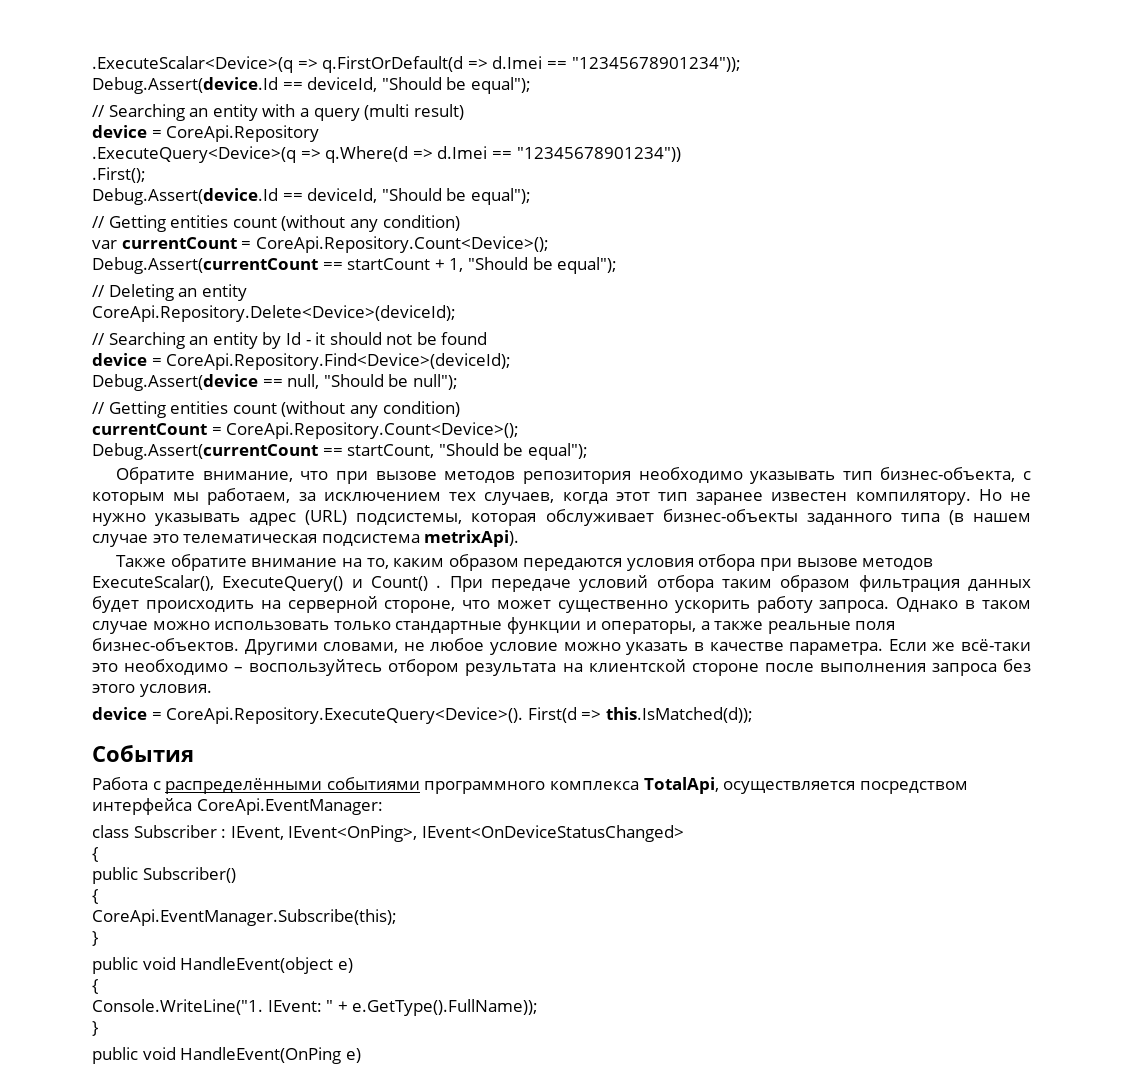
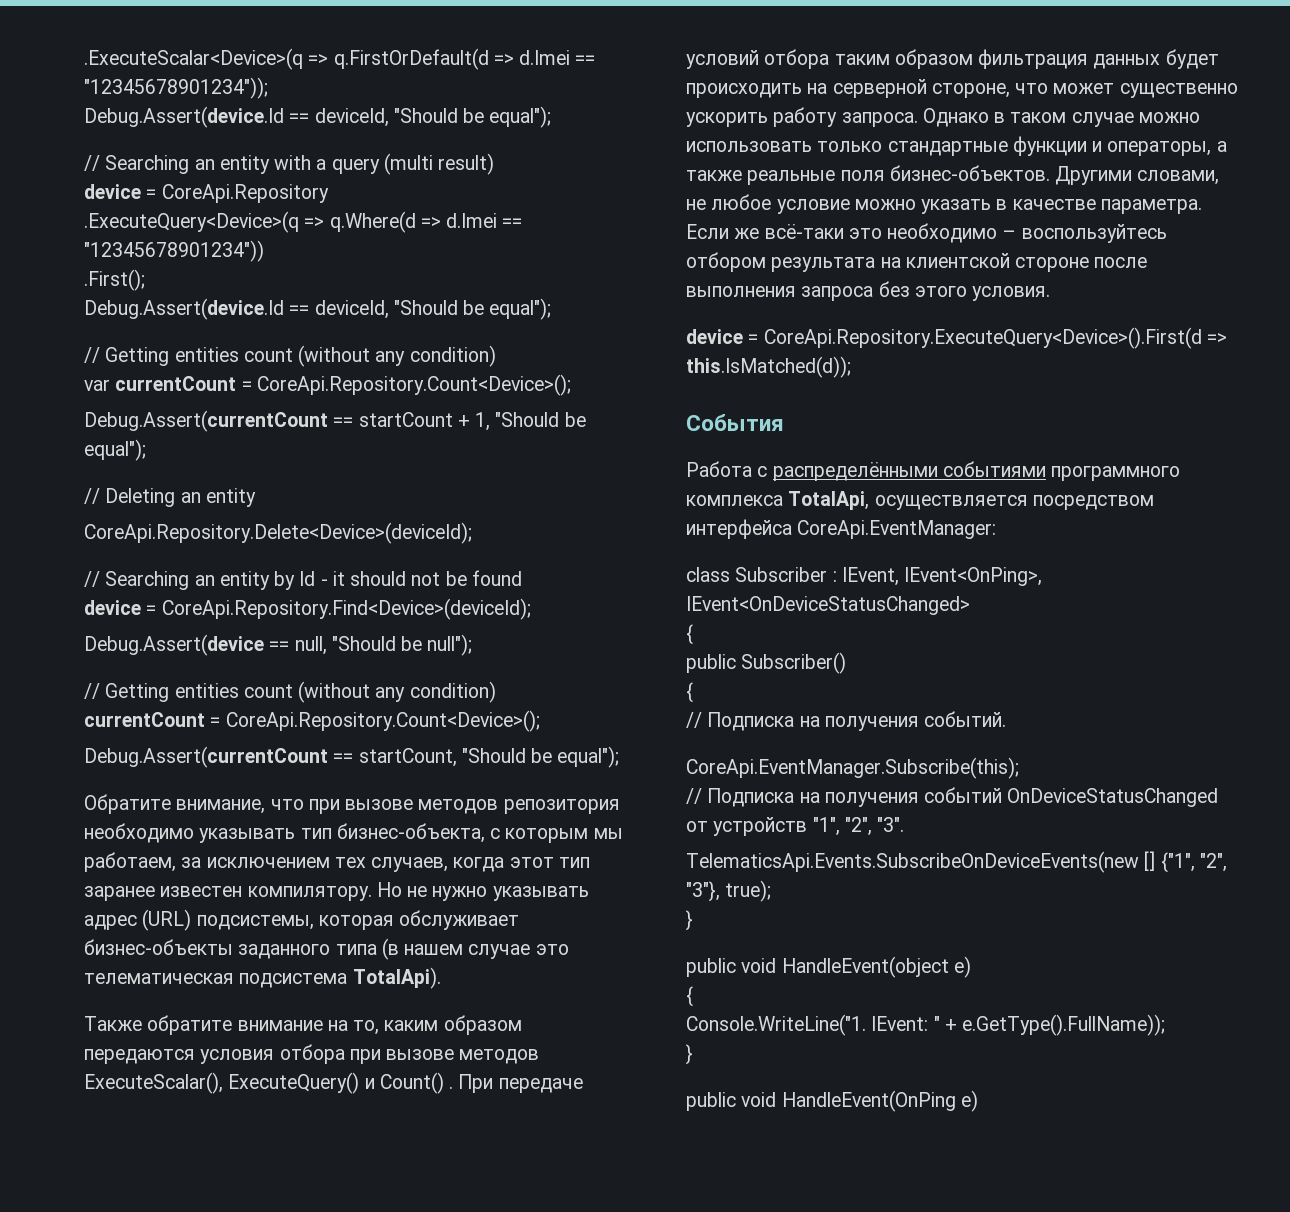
- Но не нужно указывать адрес (URL) подсистемы, которая обслуживает бизнес-объекты заданного типа (в нашем случае это телематическая подсистема metrixApi).
+ Но не нужно указывать адрес (URL) подсистемы, которая обслуживает бизнес-объекты заданного типа (в нашем случае это телематическая подсистема TotalApi).
- device = CoreApi.Repository.ExecuteQuery<Device>(). First(d => this.IsMatched(d));
+ device = CoreApi.Repository.ExecuteQuery<Device>().First(d => this.IsMatched(d));
+ // Подписка на получения событий.
  CoreApi.EventManager.Subscribe(this);
+ // Подписка на получения событий OnDeviceStatusChanged от устройств "1", "2", "3".
+ TelematicsApi.Events.SubscribeOnDeviceEvents(new [] {"1", "2", "3"}, true);

